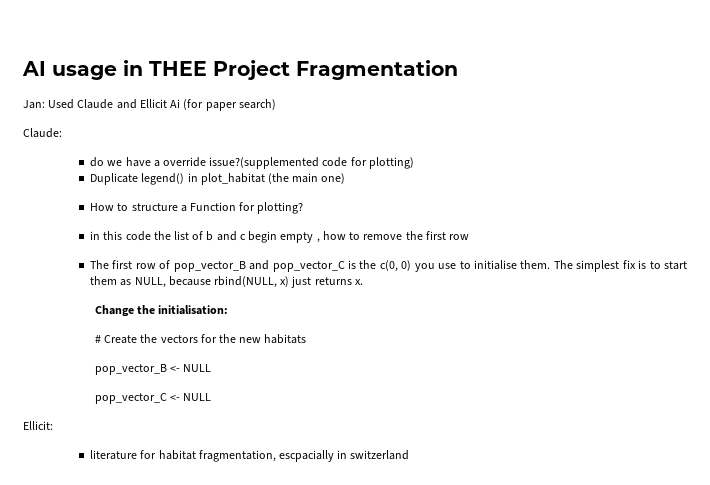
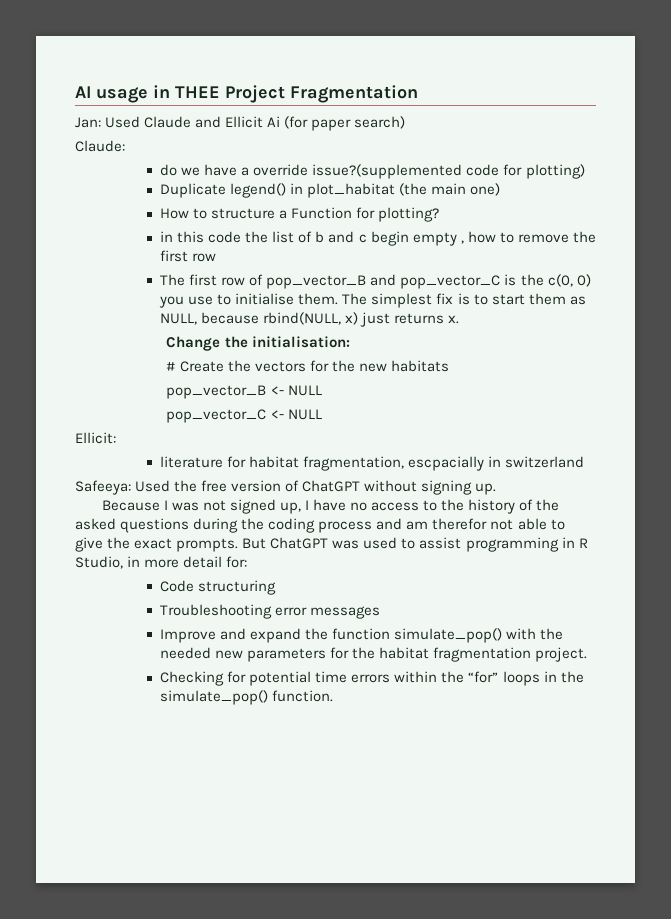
+ Safeeya: Used the free version of ChatGPT without signing up.
+ Because I was not signed up, I have no access to the history of the asked questions during the coding process and am therefor not able to give the exact prompts. But ChatGPT was used to assist programming in R Studio, in more detail for:
+ Code structuring
+ Troubleshooting error messages
+ Improve and expand the function simulate_pop() with the needed new parameters for the habitat fragmentation project.
+ Checking for potential time errors within the “for” loops in the simulate_pop() function.

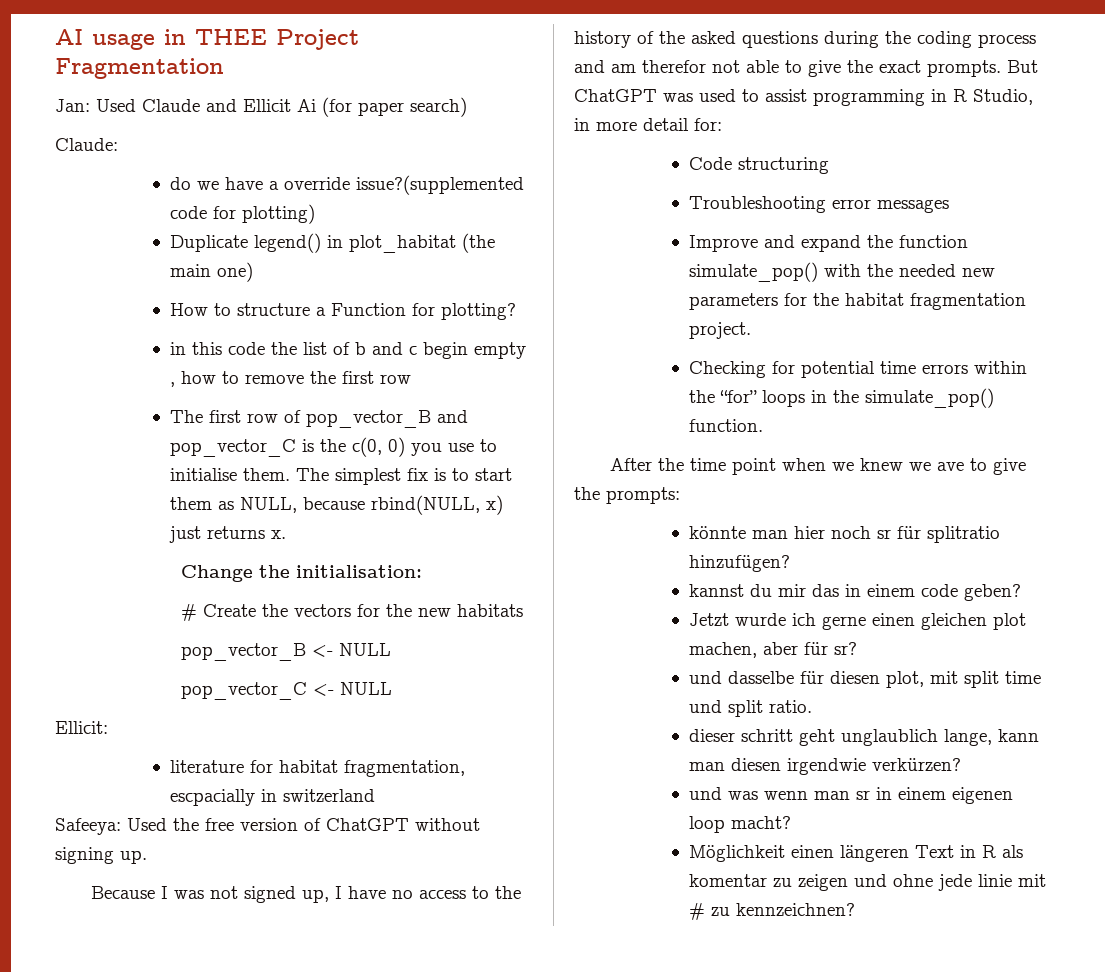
+ After the time point when we knew we ave to give the prompts:
+ könnte man hier noch sr für splitratio hinzufügen?
+ kannst du mir das in einem code geben?
+ Jetzt wurde ich gerne einen gleichen plot machen, aber für sr?
+ und dasselbe für diesen plot, mit split time und split ratio.
+ dieser schritt geht unglaublich lange, kann man diesen irgendwie verkürzen?
+ und was wenn man sr in einem eigenen loop macht?
+ Möglichkeit einen längeren Text in R als komentar zu zeigen und ohne jede linie mit # zu kennzeichnen?

